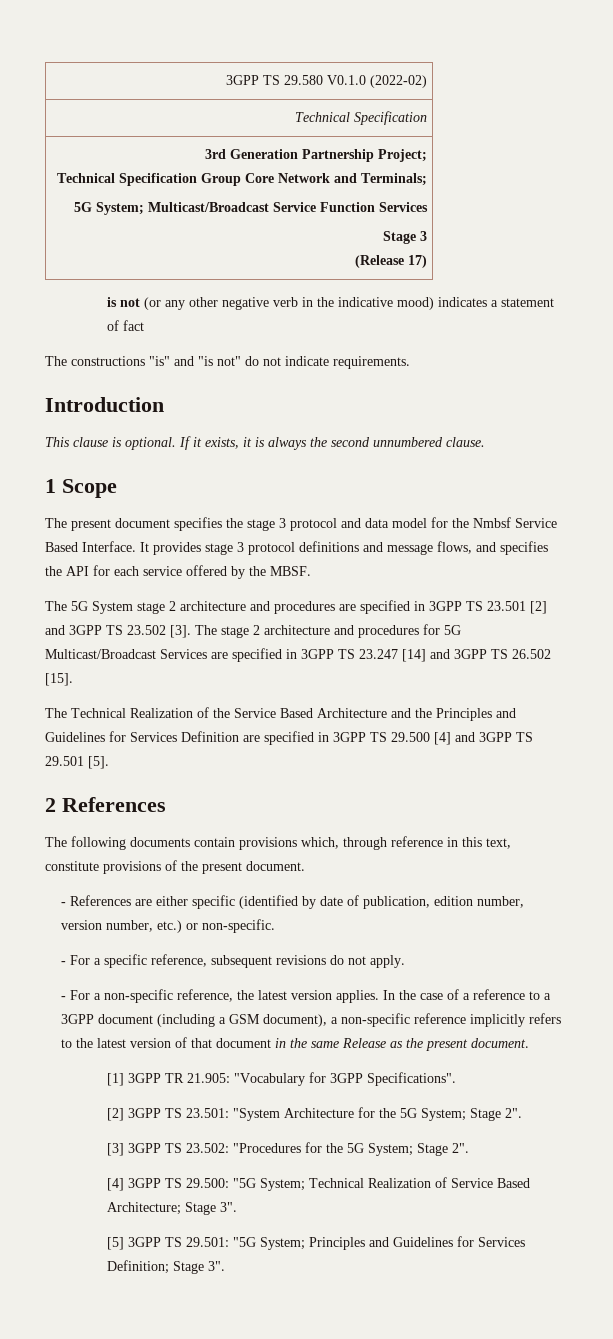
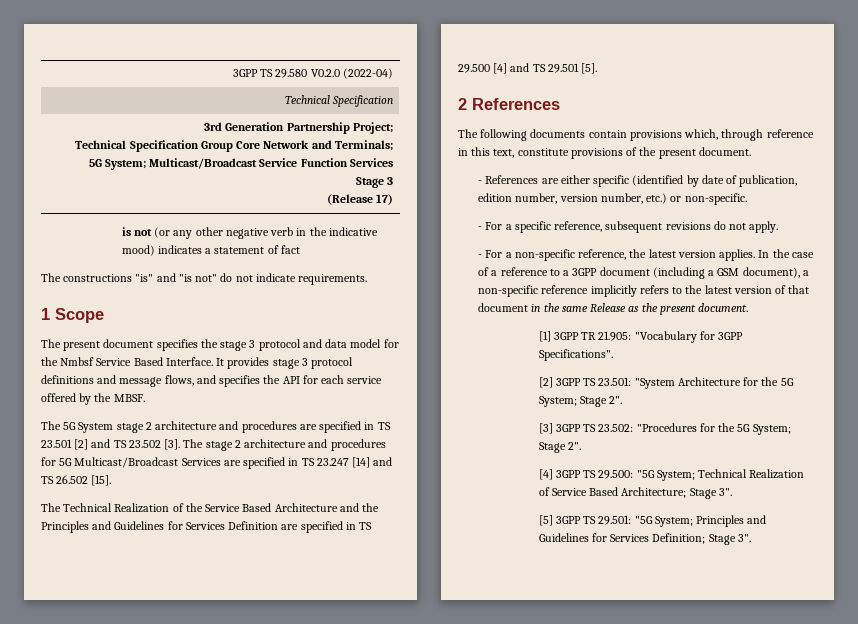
- 3GPP TS 29.580 V0.1.0 (2022-02)
+ 3GPP TS 29.580 V0.2.0 (2022-04)
- Introduction
- This clause is optional. If it exists, it is always the second unnumbered clause.
- The 5G System stage 2 architecture and procedures are specified in 3GPP TS 23.501 [2] and 3GPP TS 23.502 [3].
+ The 5G System stage 2 architecture and procedures are specified in TS 23.501 [2] and TS 23.502 [3].
- The stage 2 architecture and procedures for 5G Multicast/Broadcast Services are specified in 3GPP TS 23.247 [14] and 3GPP TS 26.502 [15].
+ The stage 2 architecture and procedures for 5G Multicast/Broadcast Services are specified in TS 23.247 [14] and TS 26.502 [15].
- The Technical Realization of the Service Based Architecture and the Principles and Guidelines for Services Definition are specified in 3GPP TS 29.500 [4] and 3GPP TS 29.501 [5].
+ The Technical Realization of the Service Based Architecture and the Principles and Guidelines for Services Definition are specified in TS 29.500 [4] and TS 29.501 [5].

